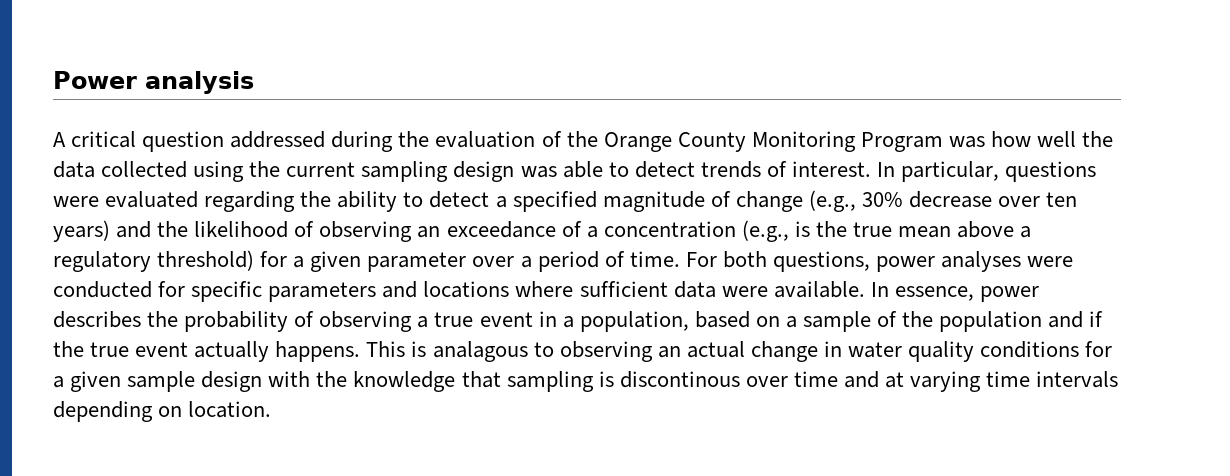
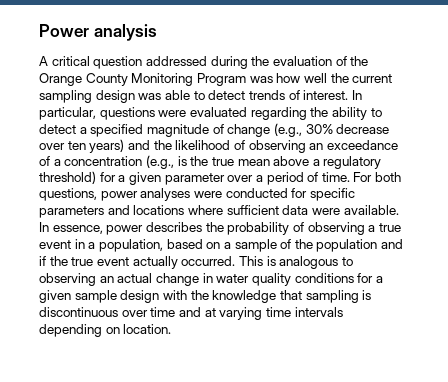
- A critical question addressed during the evaluation of the Orange County Monitoring Program was how well the data collected using the current sampling design was able to detect trends of interest.
+ A critical question addressed during the evaluation of the Orange County Monitoring Program was how well the current sampling design was able to detect trends of interest.
- In essence, power describes the probability of observing a true event in a population, based on a sample of the population and if the true event actually happens.
+ In essence, power describes the probability of observing a true event in a population, based on a sample of the population and if the true event actually occurred.
- This is analagous to observing an actual change in water quality conditions for a given sample design with the knowledge that sampling is discontinous over time and at varying time intervals depending on location.
+ This is analogous to observing an actual change in water quality conditions for a given sample design with the knowledge that sampling is discontinuous over time and at varying time intervals depending on location.

